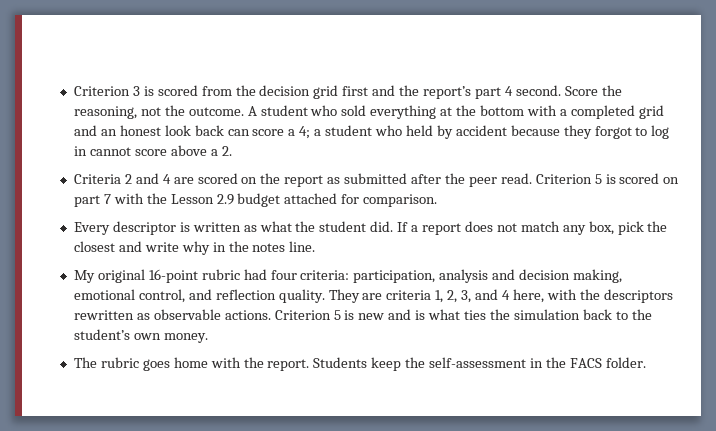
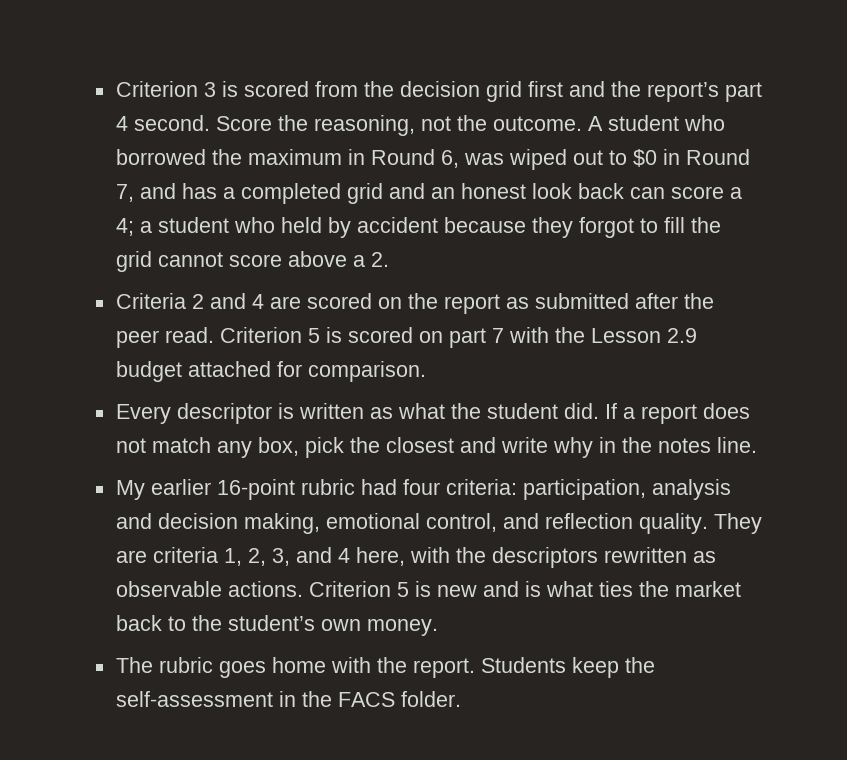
- A student who sold everything at the bottom with a completed grid and an honest look back can score a 4; a student who held by accident because they forgot to log in cannot score above a 2.
+ A student who borrowed the maximum in Round 6, was wiped out to $0 in Round 7, and has a completed grid and an honest look back can score a 4; a student who held by accident because they forgot to fill the grid cannot score above a 2.
- My original 16-point rubric had four criteria: participation, analysis and decision making, emotional control, and reflection quality.
+ My earlier 16-point rubric had four criteria: participation, analysis and decision making, emotional control, and reflection quality.
- Criterion 5 is new and is what ties the simulation back to the student’s own money.
+ Criterion 5 is new and is what ties the market back to the student’s own money.

